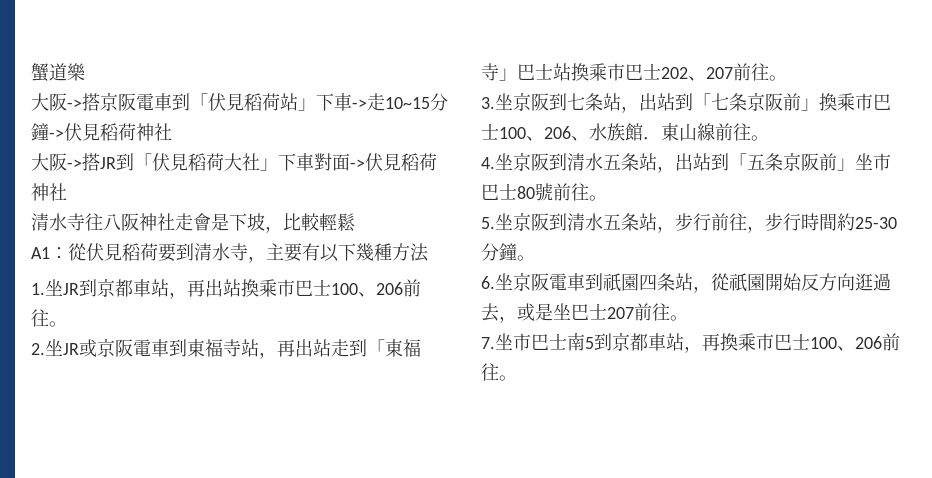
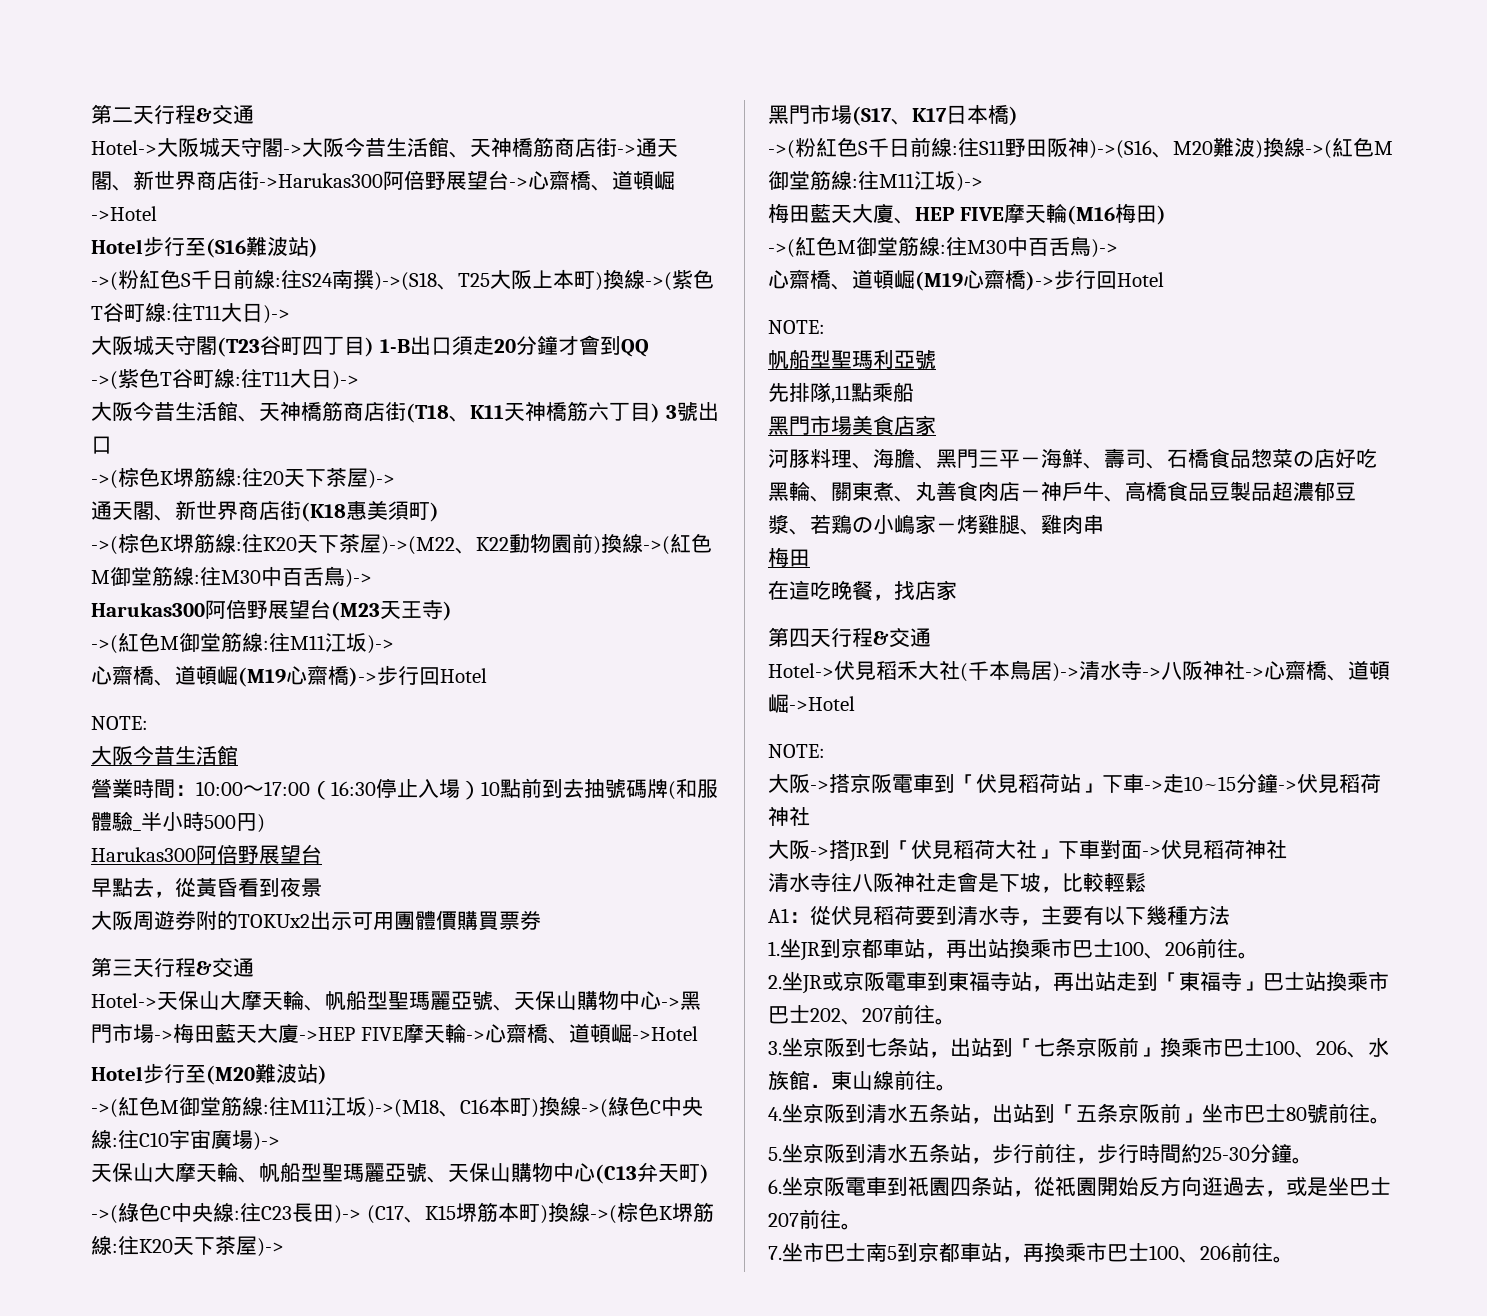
- 蟹道樂
+ 第二天行程&交通
+ Hotel->大阪城天守閣->大阪今昔生活館、天神橋筋商店街->通天閣、新世界商店街->Harukas300阿倍野展望台->心齋橋、道頓崛->Hotel
+ Hotel步行至(S16難波站)
+ ->(粉紅色S千日前線:往S24南撰)->(S18、T25大阪上本町)換線->(紫色T谷町線:往T11大日)->
+ 大阪城天守閣(T23谷町四丁目) 1-B出口須走20分鐘才會到QQ
+ ->(紫色T谷町線:往T11大日)->
+ 大阪今昔生活館、天神橋筋商店街(T18、K11天神橋筋六丁目) 3號出口
+ ->(棕色K堺筋線:往20天下茶屋)->
+ 通天閣、新世界商店街(K18惠美須町)
+ ->(棕色K堺筋線:往K20天下茶屋)->(M22、K22動物園前)換線->(紅色M御堂筋線:往M30中百舌鳥)->
+ Harukas300阿倍野展望台(M23天王寺)
+ ->(紅色M御堂筋線:往M11江坂)->
+ 心齋橋、道頓崛(M19心齋橋)->步行回Hotel
+ NOTE:
+ 大阪今昔生活館
+ 營業時間：10:00〜17:00（16:30停止入場）10點前到去抽號碼牌(和服體驗_半小時500円)
+ Harukas300阿倍野展望台
+ 早點去，從黃昏看到夜景
+ 大阪周遊券附的TOKUx2出示可用團體價購買票券
+ 第三天行程&交通
+ Hotel->天保山大摩天輪、帆船型聖瑪麗亞號、天保山購物中心->黑門市場->梅田藍天大廈->HEP FIVE摩天輪->心齋橋、道頓崛->Hotel
+ Hotel步行至(M20難波站)
+ ->(紅色M御堂筋線:往M11江坂)->(M18、C16本町)換線->(綠色C中央線:往C10宇宙廣場)->
+ 天保山大摩天輪、帆船型聖瑪麗亞號、天保山購物中心(C13弁天町)
+ ->(綠色C中央線:往C23長田)-> (C17、K15堺筋本町)換線->(棕色K堺筋線:往K20天下茶屋)->
+ 黑門市場(S17、K17日本橋)
+ ->(粉紅色S千日前線:往S11野田阪神)->(S16、M20難波)換線->(紅色M御堂筋線:往M11江坂)->
+ 梅田藍天大廈、HEP FIVE摩天輪(M16梅田)
+ ->(紅色M御堂筋線:往M30中百舌鳥)->
+ 心齋橋、道頓崛(M19心齋橋)->步行回Hotel
+ NOTE:
+ 帆船型聖瑪利亞號
+ 先排隊,11點乘船
+ 黑門市場美食店家
+ 河豚料理、海膽、黑門三平－海鮮、壽司、石橋食品惣菜の店好吃黑輪、關東煮、丸善食肉店－神戶牛、高橋食品豆製品超濃郁豆漿、若鶏の小嶋家－烤雞腿、雞肉串
+ 梅田
+ 在這吃晚餐，找店家
+ 第四天行程&交通
+ Hotel->伏見稻禾大社(千本鳥居)->清水寺->八阪神社->心齋橋、道頓崛->Hotel
+ NOTE:

